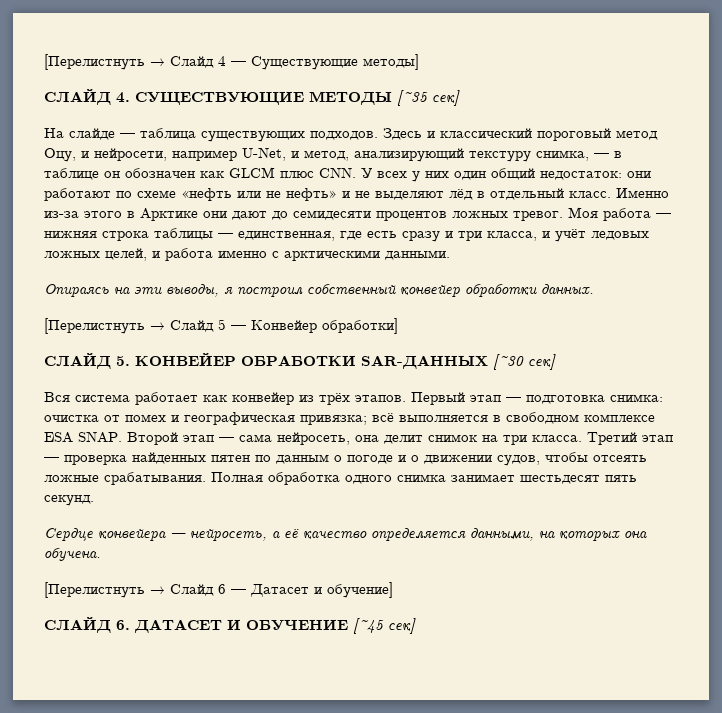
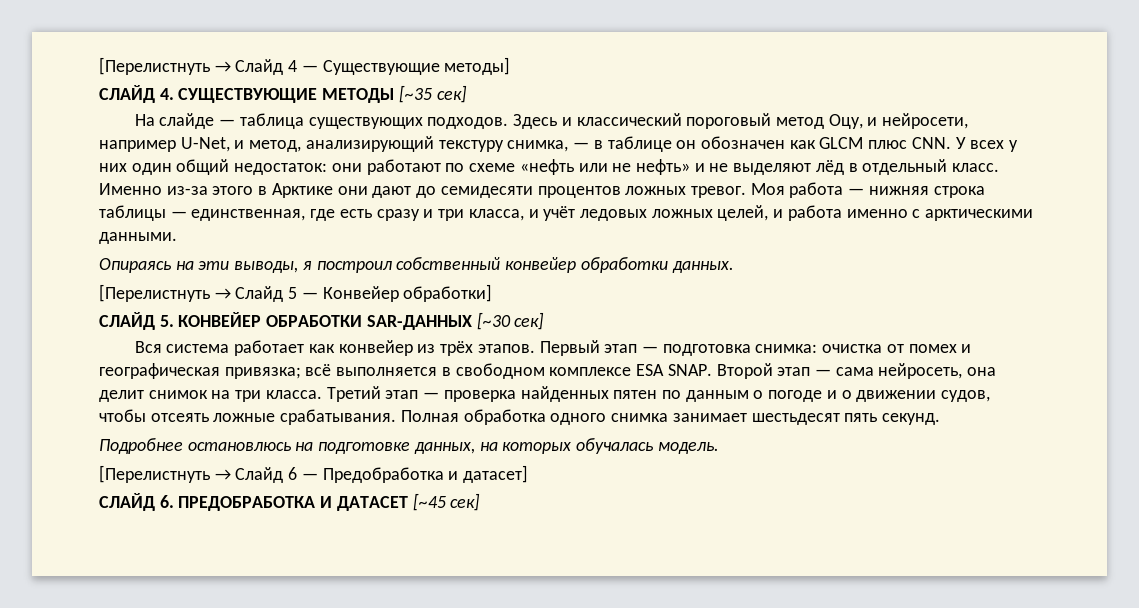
- Сердце конвейера — нейросеть, а её качество определяется данными, на которых она обучена.
+ Подробнее остановлюсь на подготовке данных, на которых обучалась модель.
- [Перелистнуть → Слайд 6 — Датасет и обучение]
+ [Перелистнуть → Слайд 6 — Предобработка и датасет]
- СЛАЙД 6. ДАТАСЕТ И ОБУЧЕНИЕ [~45 сек]
+ СЛАЙД 6. ПРЕДОБРАБОТКА И ДАТАСЕТ [~45 сек]

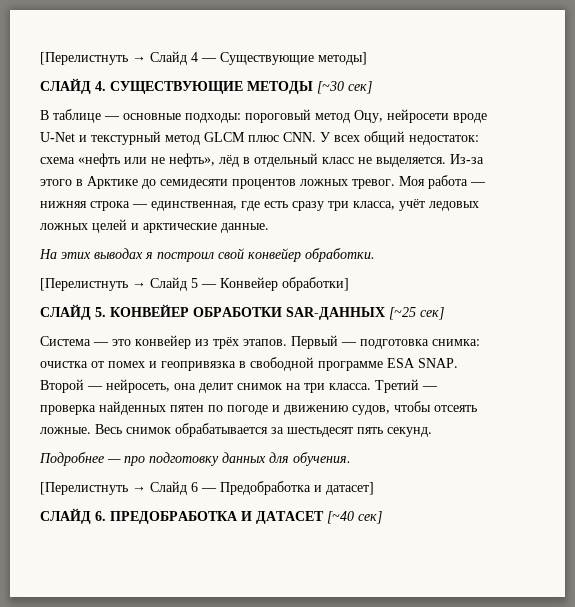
- СЛАЙД 4. СУЩЕСТВУЮЩИЕ МЕТОДЫ [~35 сек]
- На слайде — таблица существующих подходов. Здесь и классический пороговый метод Оцу, и нейросети, например U-Net, и метод, анализирующий текстуру снимка, — в таблице он обозначен как GLCM плюс CNN. У всех у них один общий недостаток: они работают по схеме «нефть или не нефть» и не выделяют лёд в отдельный класс. Именно из-за этого в Арктике они дают до семидесяти процентов ложных тревог.
+ СЛАЙД 4. СУЩЕСТВУЮЩИЕ МЕТОДЫ [~30 сек]
+ В таблице — основные подходы: пороговый метод Оцу, нейросети вроде U-Net и текстурный метод GLCM плюс CNN. У всех общий недостаток: схема «нефть или не нефть», лёд в отдельный класс не выделяется. Из-за этого в Арктике до семидесяти процентов ложных тревог.
- Моя работа — нижняя строка таблицы — единственная, где есть сразу и три класса, и учёт ледовых ложных целей, и работа именно с арктическими данными.
- Опираясь на эти выводы, я построил собственный конвейер обработки данных.
+ Моя работа — нижняя строка — единственная, где есть сразу три класса, учёт ледовых ложных целей и арктические данные.
+ На этих выводах я построил свой конвейер обработки.
- СЛАЙД 5. КОНВЕЙЕР ОБРАБОТКИ SAR-ДАННЫХ [~30 сек]
- Вся система работает как конвейер из трёх этапов.
+ СЛАЙД 5. КОНВЕЙЕР ОБРАБОТКИ SAR-ДАННЫХ [~25 сек]
+ Система — это конвейер из трёх этапов.
- Первый этап — подготовка снимка: очистка от помех и географическая привязка; всё выполняется в свободном комплексе ESA SNAP. Второй этап — сама нейросеть, она делит снимок на три класса.
+ Первый — подготовка снимка: очистка от помех и геопривязка в свободной программе ESA SNAP. Второй — нейросеть, она делит снимок на три класса.
- Третий этап — проверка найденных пятен по данным о погоде и о движении судов, чтобы отсеять ложные срабатывания. Полная обработка одного снимка занимает шестьдесят пять секунд.
- Подробнее остановлюсь на подготовке данных, на которых обучалась модель.
+ Третий — проверка найденных пятен по погоде и движению судов, чтобы отсеять ложные. Весь снимок обрабатывается за шестьдесят пять секунд.
+ Подробнее — про подготовку данных для обучения.
- СЛАЙД 6. ПРЕДОБРАБОТКА И ДАТАСЕТ [~45 сек]
+ СЛАЙД 6. ПРЕДОБРАБОТКА И ДАТАСЕТ [~40 сек]

